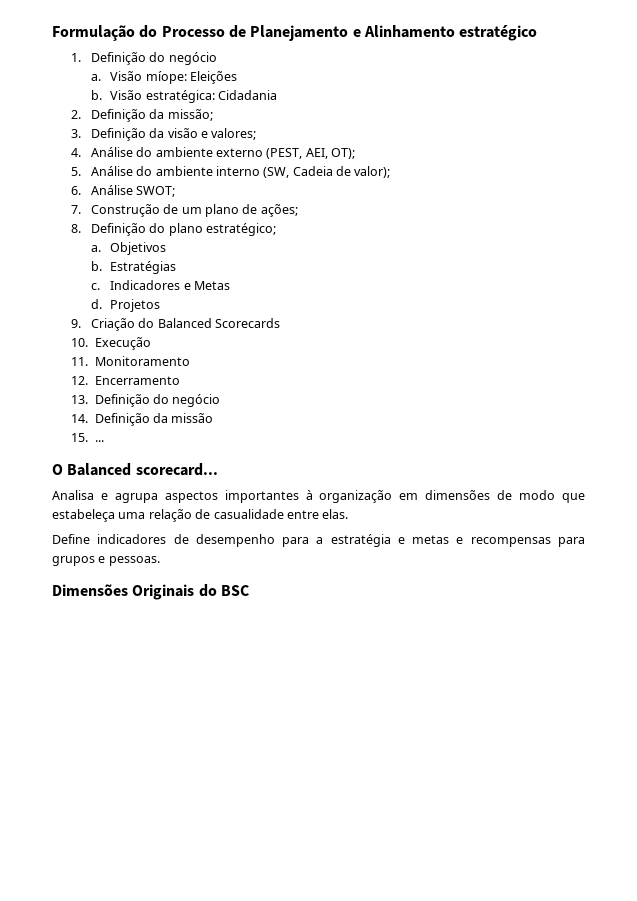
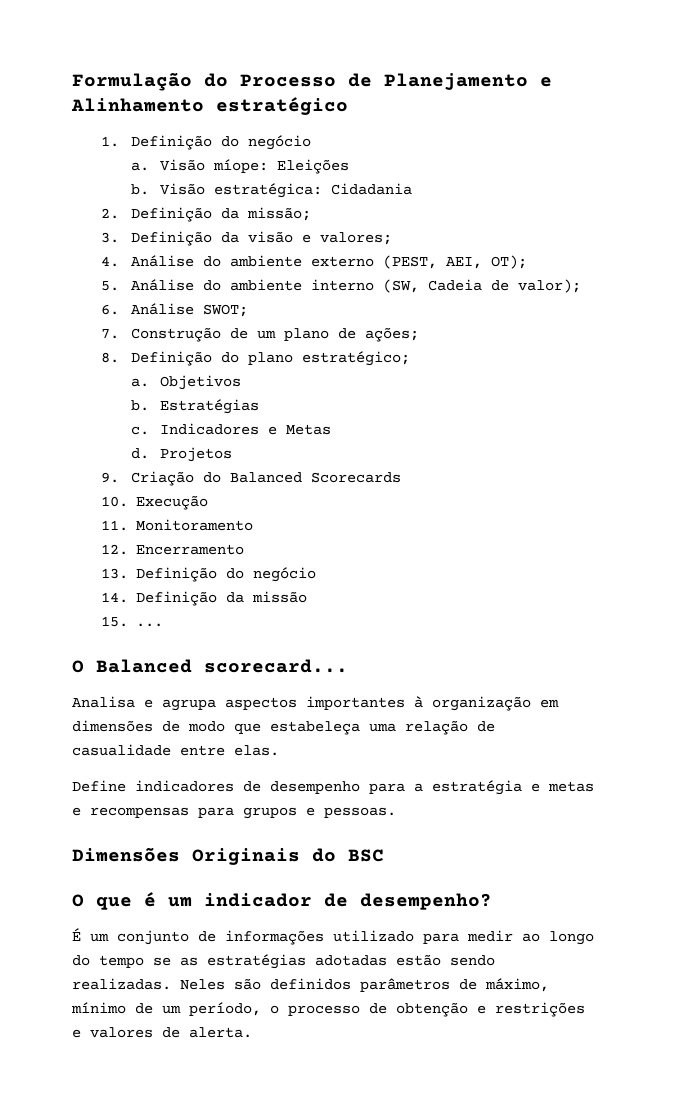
+ O que é um indicador de desempenho?
+ É um conjunto de informações utilizado para medir ao longo do tempo se as estratégias adotadas estão sendo realizadas. Neles são definidos parâmetros de máximo, mínimo de um período, o processo de obtenção e restrições e valores de alerta.

